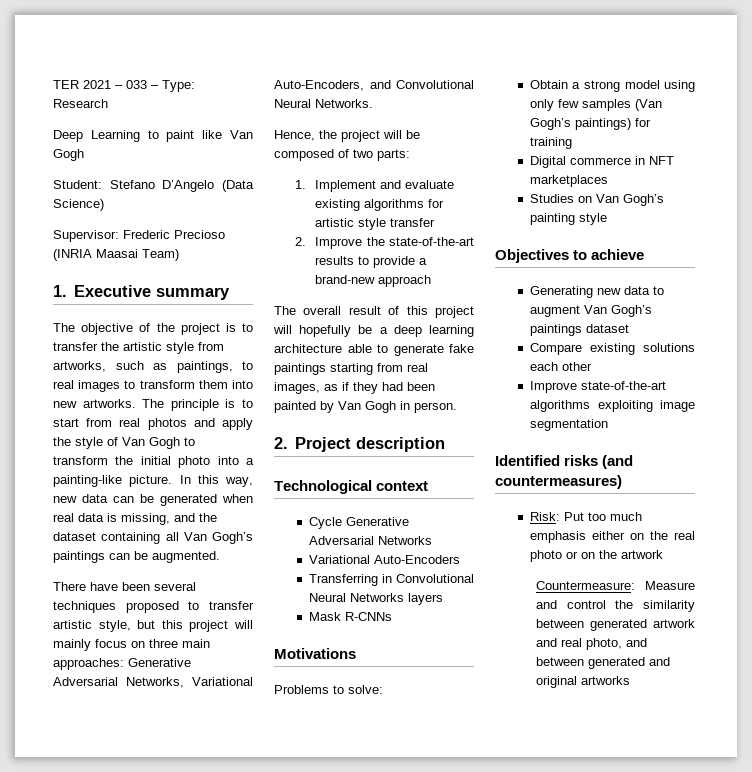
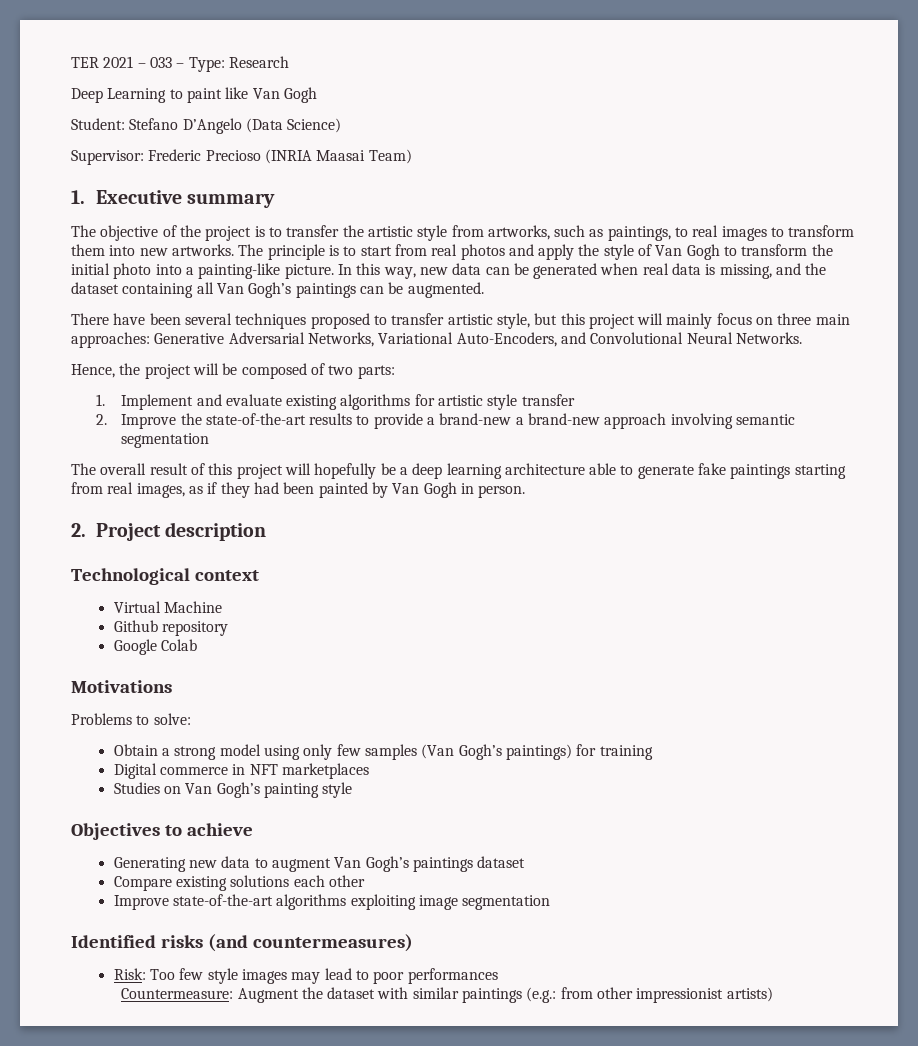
- 2. Improve the state-of-the-art results to provide a brand-new approach
+ 2. Improve the state-of-the-art results to provide a brand-new a brand-new approach involving semantic segmentation
- Cycle Generative Adversarial Networks
- Variational Auto-Encoders
- Transferring in Convolutional Neural Networks layers
- Mask R-CNNs
+ Virtual Machine
+ Github repository
+ Google Colab
- Risk: Put too much emphasis either on the real photo or on the artwork
- Countermeasure: Measure and control the similarity between generated artwork and real photo, and between generated and original artworks
+ Risk: Too few style images may lead to poor performances
+ Countermeasure: Augment the dataset with similar paintings (e.g.: from other impressionist artists)

